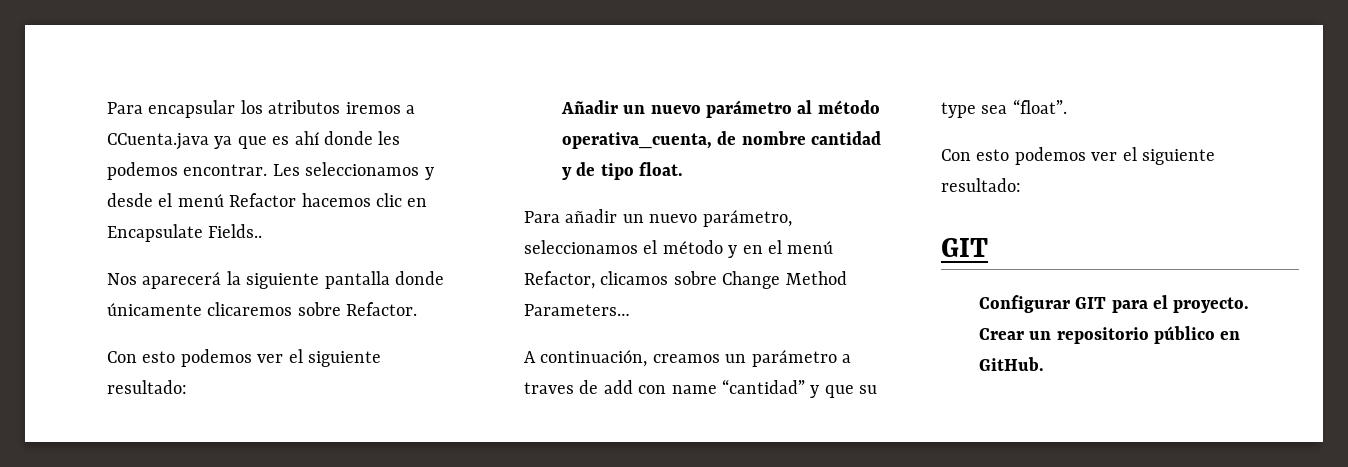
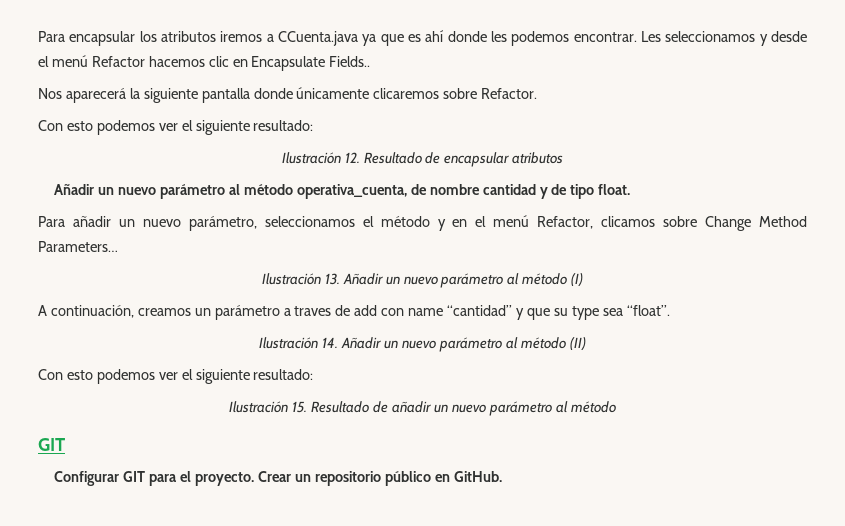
+ Ilustración 12. Resultado de encapsular atributos
+ Ilustración 13. Añadir un nuevo parámetro al método (I)
  A continuación, creamos un parámetro a traves de add con name “cantidad” y que su type sea “float”.
+ Ilustración 14. Añadir un nuevo parámetro al método (II)
  Con esto podemos ver el siguiente resultado:
+ Ilustración 15. Resultado de añadir un nuevo parámetro al método

